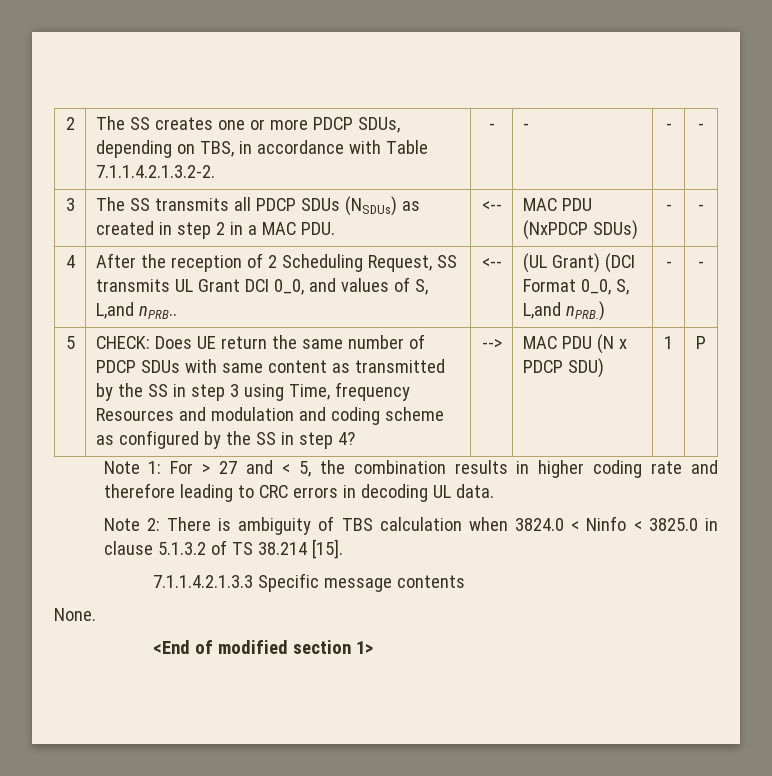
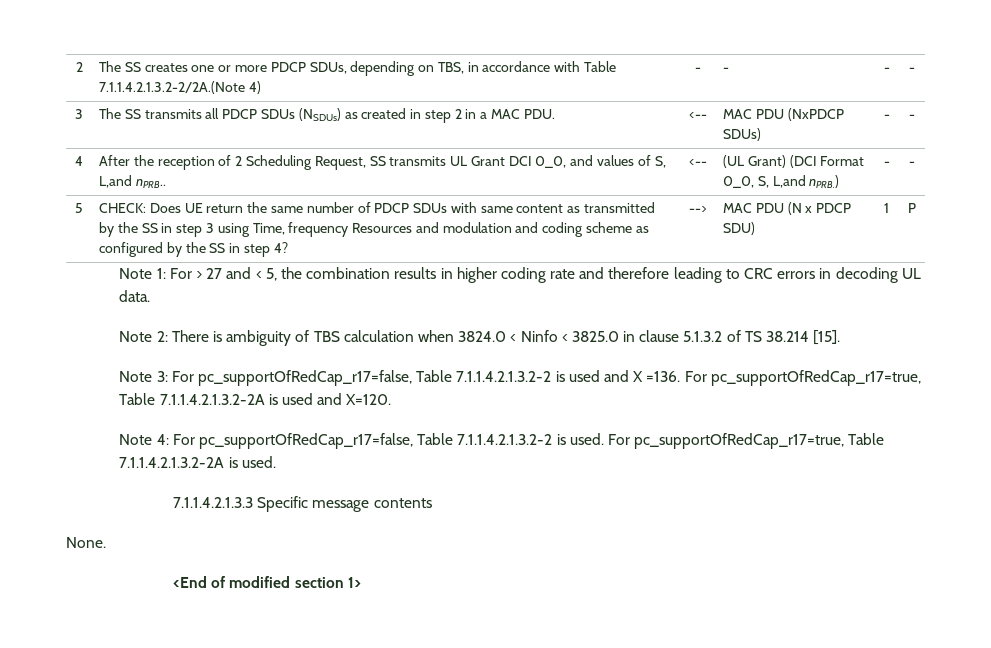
- 2 | The SS creates one or more PDCP SDUs, depending on TBS, in accordance with Table 7.1.1.4.2.1.3.2-2. | - | - | - | -
+ 2 | The SS creates one or more PDCP SDUs, depending on TBS, in accordance with Table 7.1.1.4.2.1.3.2-2/2A.(Note 4) | - | - | - | -
+ Note 3: For pc_supportOfRedCap_r17=false, Table 7.1.1.4.2.1.3.2-2 is used and X =136. For pc_supportOfRedCap_r17=true, Table 7.1.1.4.2.1.3.2-2A is used and X=120.
+ Note 4: For pc_supportOfRedCap_r17=false, Table 7.1.1.4.2.1.3.2-2 is used. For pc_supportOfRedCap_r17=true, Table 7.1.1.4.2.1.3.2-2A is used.

